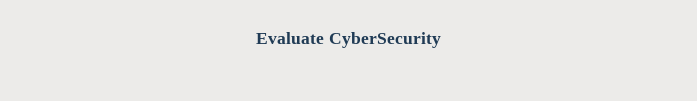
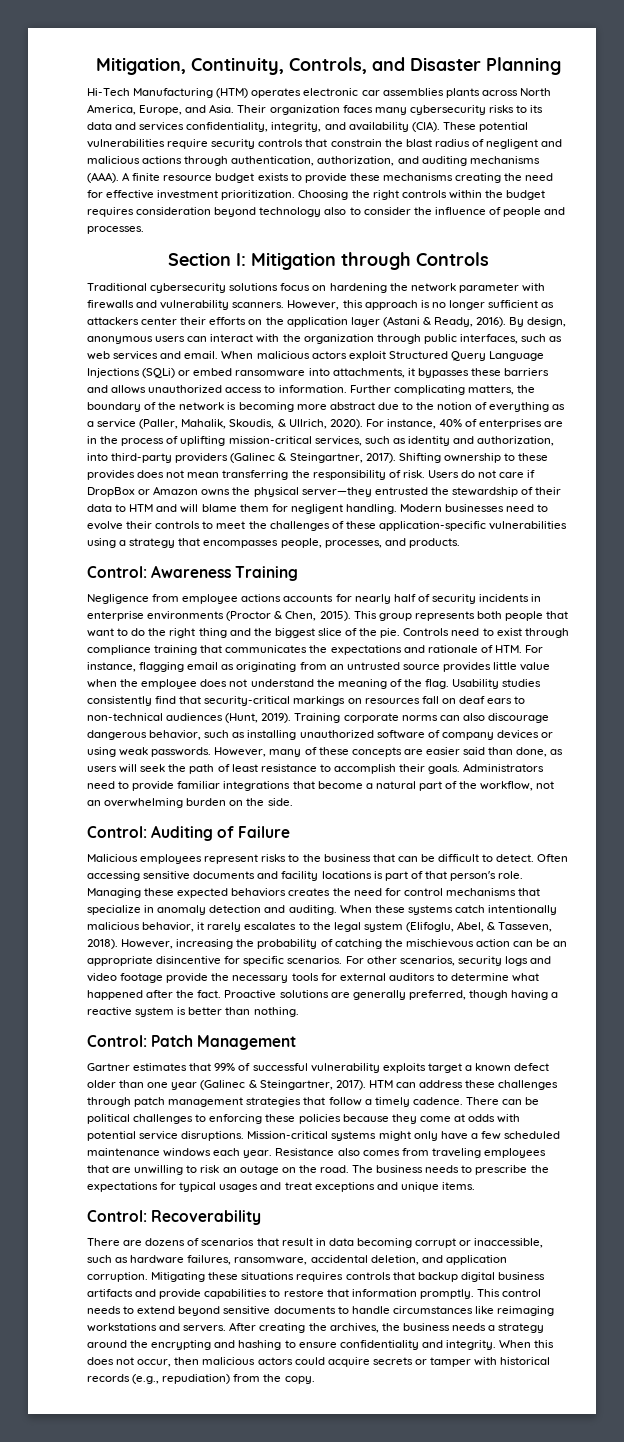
- Evaluate CyberSecurity
+ Mitigation, Continuity, Controls, and Disaster Planning
+ Hi-Tech Manufacturing (HTM) operates electronic car assemblies plants across North America, Europe, and Asia. Their organization faces many cybersecurity risks to its data and services confidentiality, integrity, and availability (CIA). These potential vulnerabilities require security controls that constrain the blast radius of negligent and malicious actions through authentication, authorization, and auditing mechanisms (AAA). A finite resource budget exists to provide these mechanisms creating the need for effective investment prioritization. Choosing the right controls within the budget requires consideration beyond technology also to consider the influence of people and processes.
+ Section I: Mitigation through Controls
+ Traditional cybersecurity solutions focus on hardening the network parameter with firewalls and vulnerability scanners. However, this approach is no longer sufficient as attackers center their efforts on the application layer (Astani & Ready, 2016). By design, anonymous users can interact with the organization through public interfaces, such as web services and email. When malicious actors exploit Structured Query Language Injections (SQLi) or embed ransomware into attachments, it bypasses these barriers and allows unauthorized access to information. Further complicating matters, the boundary of the network is becoming more abstract due to the notion of everything as a service (Paller, Mahalik, Skoudis, & Ullrich, 2020). For instance, 40% of enterprises are in the process of uplifting mission-critical services, such as identity and authorization, into third-party providers (Galinec & Steingartner, 2017). Shifting ownership to these provides does not mean transferring the responsibility of risk. Users do not care if DropBox or Amazon owns the physical server—they entrusted the stewardship of their data to HTM and will blame them for negligent handling. Modern businesses need to evolve their controls to meet the challenges of these application-specific vulnerabilities using a strategy that encompasses people, processes, and products.
+ Control: Awareness Training
+ Negligence from employee actions accounts for nearly half of security incidents in enterprise environments (Proctor & Chen, 2015). This group represents both people that want to do the right thing and the biggest slice of the pie. Controls need to exist through compliance training that communicates the expectations and rationale of HTM. For instance, flagging email as originating from an untrusted source provides little value when the employee does not understand the meaning of the flag. Usability studies consistently find that security-critical markings on resources fall on deaf ears to non-technical audiences (Hunt, 2019). Training corporate norms can also discourage dangerous behavior, such as installing unauthorized software of company devices or using weak passwords. However, many of these concepts are easier said than done, as users will seek the path of least resistance to accomplish their goals. Administrators need to provide familiar integrations that become a natural part of the workflow, not an overwhelming burden on the side.
+ Control: Auditing of Failure
+ Malicious employees represent risks to the business that can be difficult to detect. Often accessing sensitive documents and facility locations is part of that person's role. Managing these expected behaviors creates the need for control mechanisms that specialize in anomaly detection and auditing. When these systems catch intentionally malicious behavior, it rarely escalates to the legal system (Elifoglu, Abel, & Tasseven, 2018). However, increasing the probability of catching the mischievous action can be an appropriate disincentive for specific scenarios. For other scenarios, security logs and video footage provide the necessary tools for external auditors to determine what happened after the fact. Proactive solutions are generally preferred, though having a reactive system is better than nothing.
+ Control: Patch Management
+ Gartner estimates that 99% of successful vulnerability exploits target a known defect older than one year (Galinec & Steingartner, 2017). HTM can address these challenges through patch management strategies that follow a timely cadence. There can be political challenges to enforcing these policies because they come at odds with potential service disruptions. Mission-critical systems might only have a few scheduled maintenance windows each year. Resistance also comes from traveling employees that are unwilling to risk an outage on the road. The business needs to prescribe the expectations for typical usages and treat exceptions and unique items.
+ Control: Recoverability
+ There are dozens of scenarios that result in data becoming corrupt or inaccessible, such as hardware failures, ransomware, accidental deletion, and application corruption. Mitigating these situations requires controls that backup digital business artifacts and provide capabilities to restore that information promptly. This control needs to extend beyond sensitive documents to handle circumstances like reimaging workstations and servers. After creating the archives, the business needs a strategy around the encrypting and hashing to ensure confidentiality and integrity. When this does not occur, then malicious actors could acquire secrets or tamper with historical records (e.g., repudiation) from the copy.

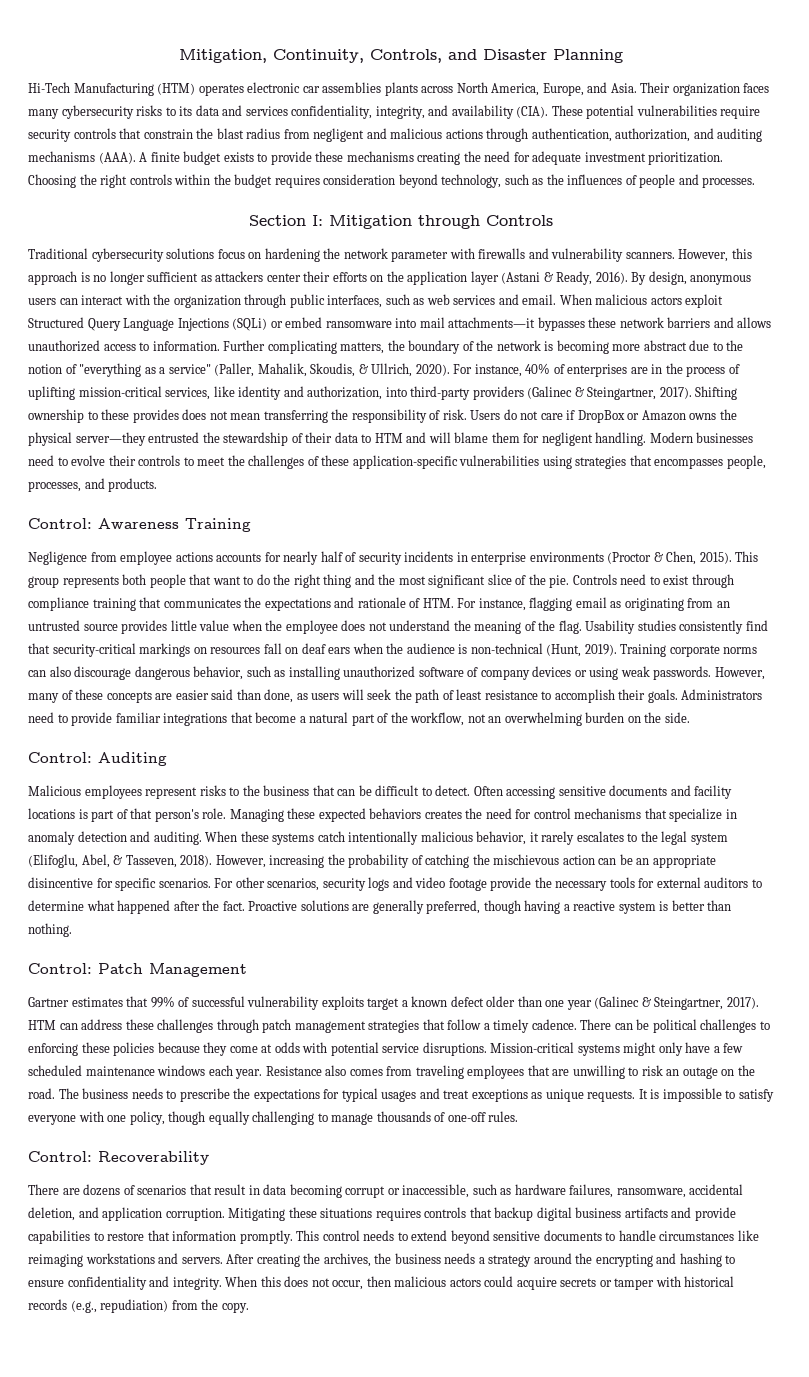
- These potential vulnerabilities require security controls that constrain the blast radius of negligent and malicious actions through authentication, authorization, and auditing mechanisms (AAA).
+ These potential vulnerabilities require security controls that constrain the blast radius from negligent and malicious actions through authentication, authorization, and auditing mechanisms (AAA).
- A finite resource budget exists to provide these mechanisms creating the need for effective investment prioritization.
+ A finite budget exists to provide these mechanisms creating the need for adequate investment prioritization.
- Choosing the right controls within the budget requires consideration beyond technology also to consider the influence of people and processes.
+ Choosing the right controls within the budget requires consideration beyond technology, such as the influences of people and processes.
- When malicious actors exploit Structured Query Language Injections (SQLi) or embed ransomware into attachments, it bypasses these barriers and allows unauthorized access to information.
+ When malicious actors exploit Structured Query Language Injections (SQLi) or embed ransomware into mail attachments—it bypasses these network barriers and allows unauthorized access to information.
- Further complicating matters, the boundary of the network is becoming more abstract due to the notion of everything as a service (Paller, Mahalik, Skoudis, & Ullrich, 2020).
+ Further complicating matters, the boundary of the network is becoming more abstract due to the notion of "everything as a service" (Paller, Mahalik, Skoudis, & Ullrich, 2020).
- For instance, 40% of enterprises are in the process of uplifting mission-critical services, such as identity and authorization, into third-party providers (Galinec & Steingartner, 2017).
+ For instance, 40% of enterprises are in the process of uplifting mission-critical services, like identity and authorization, into third-party providers (Galinec & Steingartner, 2017).
- Modern businesses need to evolve their controls to meet the challenges of these application-specific vulnerabilities using a strategy that encompasses people, processes, and products.
+ Modern businesses need to evolve their controls to meet the challenges of these application-specific vulnerabilities using strategies that encompasses people, processes, and products.
- This group represents both people that want to do the right thing and the biggest slice of the pie.
+ This group represents both people that want to do the right thing and the most significant slice of the pie.
- Usability studies consistently find that security-critical markings on resources fall on deaf ears to non-technical audiences (Hunt, 2019).
+ Usability studies consistently find that security-critical markings on resources fall on deaf ears when the audience is non-technical (Hunt, 2019).
- Control: Auditing of Failure
+ Control: Auditing
- The business needs to prescribe the expectations for typical usages and treat exceptions and unique items.
+ The business needs to prescribe the expectations for typical usages and treat exceptions as unique requests. It is impossible to satisfy everyone with one policy, though equally challenging to manage thousands of one-off rules.

